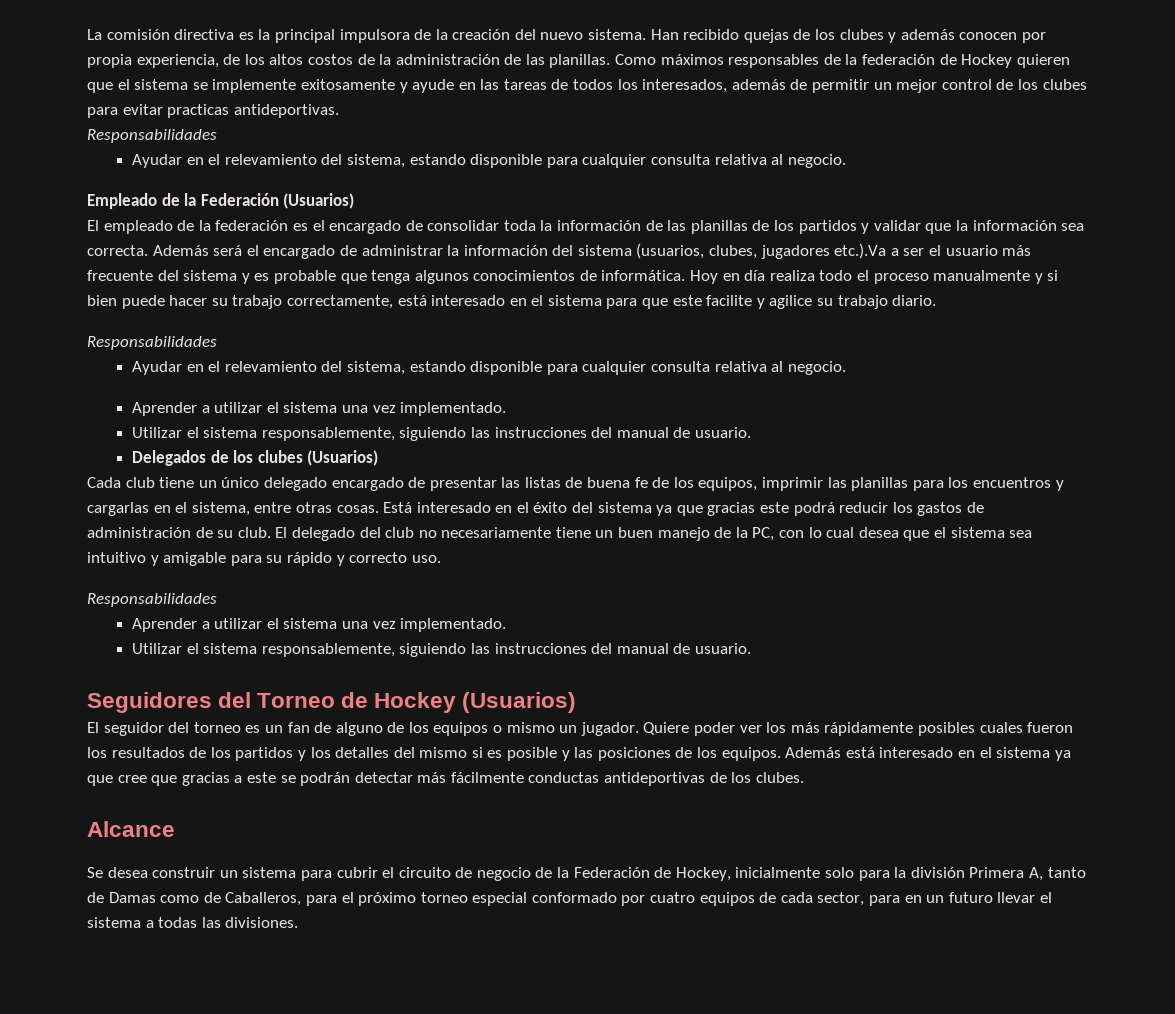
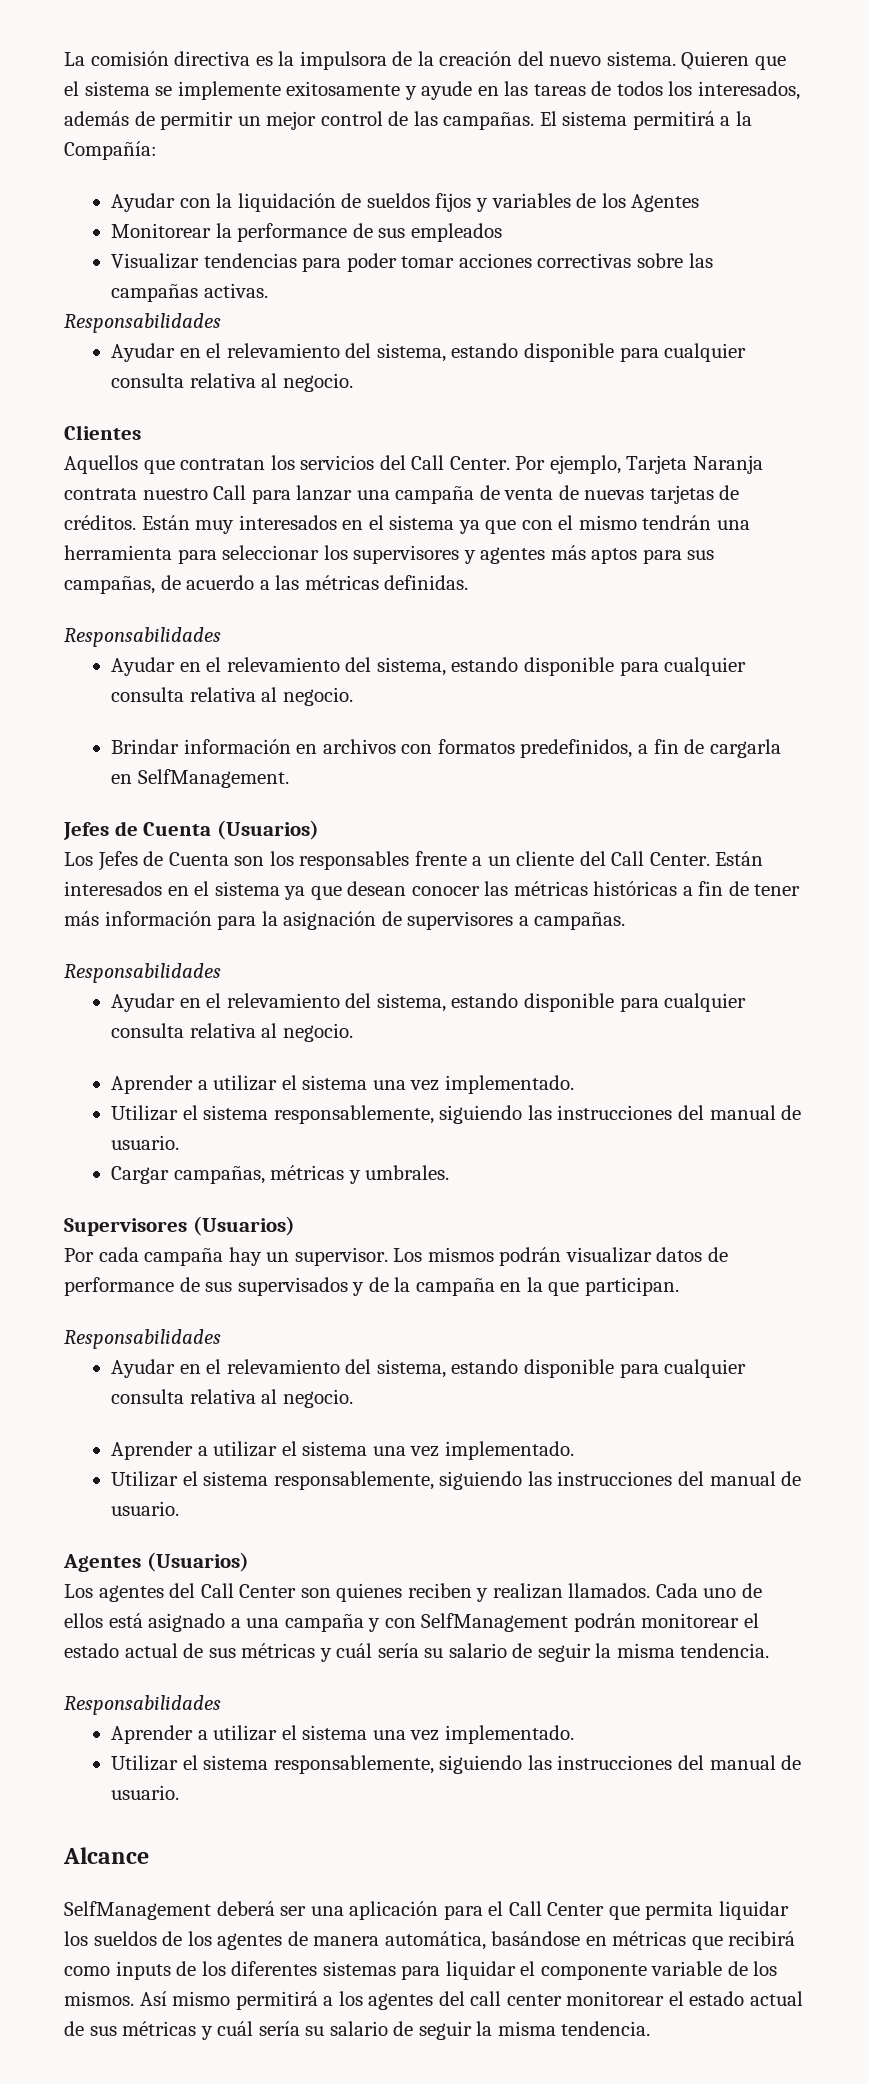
- La comisión directiva es la principal impulsora de la creación del nuevo sistema.
+ La comisión directiva es la impulsora de la creación del nuevo sistema.
- Han recibido quejas de los clubes y además conocen por propia experiencia, de los altos costos de la administración de las planillas. Como máximos responsables de la federación de Hockey quieren que el sistema se implemente exitosamente y ayude en las tareas de todos los interesados, además de permitir un mejor control de los clubes para evitar practicas antideportivas.
+ Quieren que el sistema se implemente exitosamente y ayude en las tareas de todos los interesados, además de permitir un mejor control de las campañas. El sistema permitirá a la Compañía:
+ Ayudar con la liquidación de sueldos fijos y variables de los Agentes
+ Monitorear la performance de sus empleados
+ Visualizar tendencias para poder tomar acciones correctivas sobre las campañas activas.
- Empleado de la Federación (Usuarios)
- El empleado de la federación es el encargado de consolidar toda la información de las planillas de los partidos y validar que la información sea correcta. Además será el encargado de administrar la información del sistema (usuarios, clubes, jugadores etc.).Va a ser el usuario más frecuente del sistema y es probable que tenga algunos conocimientos de informática. Hoy en día realiza todo el proceso manualmente y si bien puede hacer su trabajo correctamente, está interesado en el sistema para que este facilite y agilice su trabajo diario.
+ Clientes
+ Aquellos que contratan los servicios del Call Center. Por ejemplo, Tarjeta Naranja contrata nuestro Call para lanzar una campaña de venta de nuevas tarjetas de créditos. Están muy interesados en el sistema ya que con el mismo tendrán una herramienta para seleccionar los supervisores y agentes más aptos para sus campañas, de acuerdo a las métricas definidas.
+ Responsabilidades
+ Ayudar en el relevamiento del sistema, estando disponible para cualquier consulta relativa al negocio.
+ Brindar información en archivos con formatos predefinidos, a fin de cargarla en SelfManagement.
+ Jefes de Cuenta (Usuarios)
+ Los Jefes de Cuenta son los responsables frente a un cliente del Call Center. Están interesados en el sistema ya que desean conocer las métricas históricas a fin de tener más información para la asignación de supervisores a campañas.
- Delegados de los clubes (Usuarios)
- Cada club tiene un único delegado encargado de presentar las listas de buena fe de los equipos, imprimir las planillas para los encuentros y cargarlas en el sistema, entre otras cosas. Está interesado en el éxito del sistema ya que gracias este podrá reducir los gastos de administración de su club. El delegado del club no necesariamente tiene un buen manejo de la PC, con lo cual desea que el sistema sea intuitivo y amigable para su rápido y correcto uso.
+ Cargar campañas, métricas y umbrales.
+ Supervisores (Usuarios)
+ Por cada campaña hay un supervisor. Los mismos podrán visualizar datos de performance de sus supervisados y de la campaña en la que participan.
+ Responsabilidades
+ Ayudar en el relevamiento del sistema, estando disponible para cualquier consulta relativa al negocio.
+ Aprender a utilizar el sistema una vez implementado.
+ Utilizar el sistema responsablemente, siguiendo las instrucciones del manual de usuario.
+ Agentes (Usuarios)
+ Los agentes del Call Center son quienes reciben y realizan llamados. Cada uno de ellos está asignado a una campaña y con SelfManagement podrán monitorear el estado actual de sus métricas y cuál sería su salario de seguir la misma tendencia.
- Seguidores del Torneo de Hockey (Usuarios)
- El seguidor del torneo es un fan de alguno de los equipos o mismo un jugador. Quiere poder ver los más rápidamente posibles cuales fueron los resultados de los partidos y los detalles del mismo si es posible y las posiciones de los equipos. Además está interesado en el sistema ya que cree que gracias a este se podrán detectar más fácilmente conductas antideportivas de los clubes.
  Alcance
- Se desea construir un sistema para cubrir el circuito de negocio de la Federación de Hockey, inicialmente solo para la división Primera A, tanto de Damas como de Caballeros, para el próximo torneo especial conformado por cuatro equipos de cada sector, para en un futuro llevar el sistema a todas las divisiones.
+ SelfManagement deberá ser una aplicación para el Call Center que permita liquidar los sueldos de los agentes de manera automática, basándose en métricas que recibirá como inputs de los diferentes sistemas para liquidar el componente variable de los mismos. Así mismo permitirá a los agentes del call center monitorear el estado actual de sus métricas y cuál sería su salario de seguir la misma tendencia.

